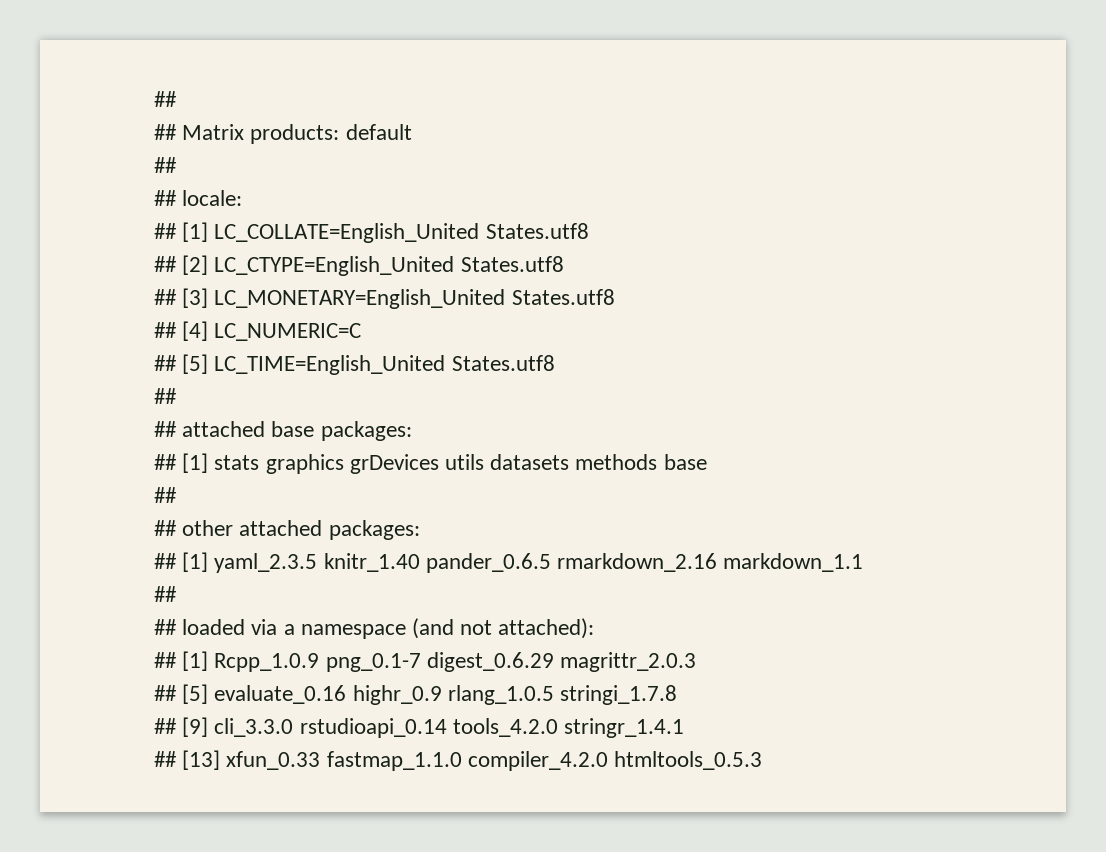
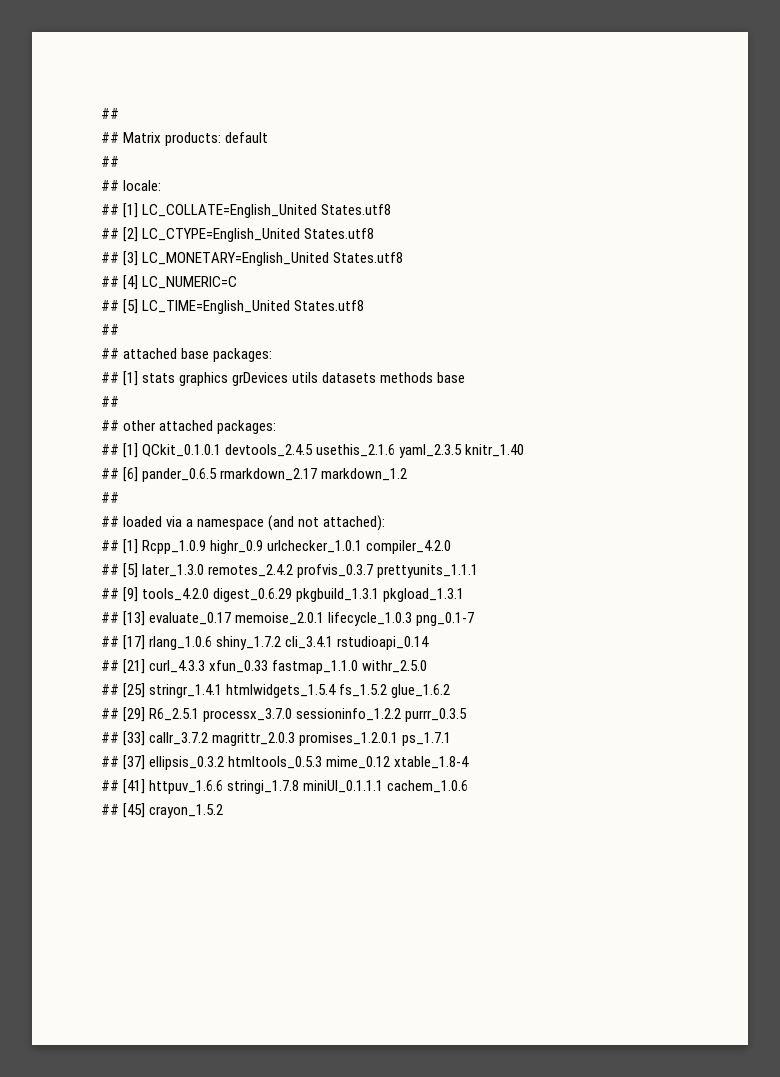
- ## [1] yaml_2.3.5 knitr_1.40 pander_0.6.5 rmarkdown_2.16 markdown_1.1
+ ## [1] QCkit_0.1.0.1 devtools_2.4.5 usethis_2.1.6 yaml_2.3.5 knitr_1.40
+ ## [6] pander_0.6.5 rmarkdown_2.17 markdown_1.2
- ## [1] Rcpp_1.0.9 png_0.1-7 digest_0.6.29 magrittr_2.0.3
- ## [5] evaluate_0.16 highr_0.9 rlang_1.0.5 stringi_1.7.8
- ## [9] cli_3.3.0 rstudioapi_0.14 tools_4.2.0 stringr_1.4.1
- ## [13] xfun_0.33 fastmap_1.1.0 compiler_4.2.0 htmltools_0.5.3
+ ## [1] Rcpp_1.0.9 highr_0.9 urlchecker_1.0.1 compiler_4.2.0
+ ## [5] later_1.3.0 remotes_2.4.2 profvis_0.3.7 prettyunits_1.1.1
+ ## [9] tools_4.2.0 digest_0.6.29 pkgbuild_1.3.1 pkgload_1.3.1
+ ## [13] evaluate_0.17 memoise_2.0.1 lifecycle_1.0.3 png_0.1-7
+ ## [17] rlang_1.0.6 shiny_1.7.2 cli_3.4.1 rstudioapi_0.14
+ ## [21] curl_4.3.3 xfun_0.33 fastmap_1.1.0 withr_2.5.0
+ ## [25] stringr_1.4.1 htmlwidgets_1.5.4 fs_1.5.2 glue_1.6.2
+ ## [29] R6_2.5.1 processx_3.7.0 sessioninfo_1.2.2 purrr_0.3.5
+ ## [33] callr_3.7.2 magrittr_2.0.3 promises_1.2.0.1 ps_1.7.1
+ ## [37] ellipsis_0.3.2 htmltools_0.5.3 mime_0.12 xtable_1.8-4
+ ## [41] httpuv_1.6.6 stringi_1.7.8 miniUI_0.1.1.1 cachem_1.0.6
+ ## [45] crayon_1.5.2

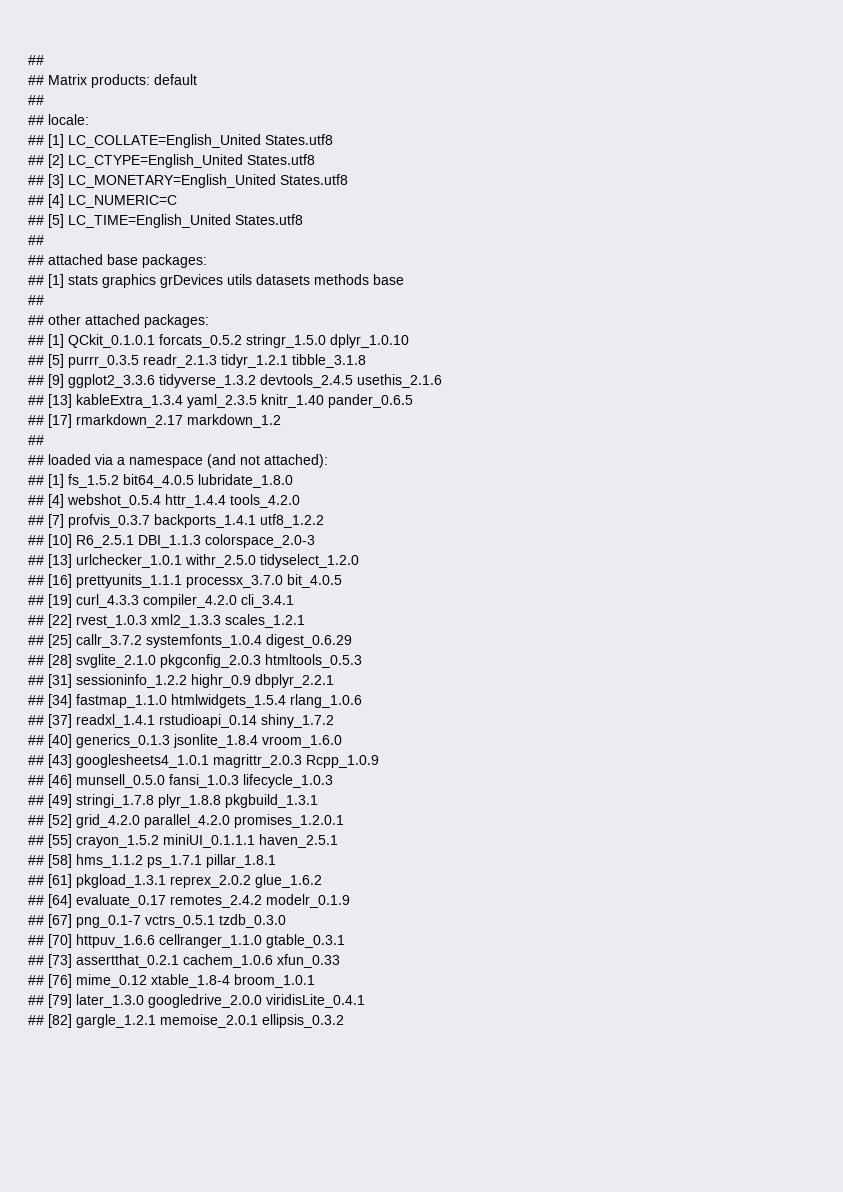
- ## [1] QCkit_0.1.0.1 devtools_2.4.5 usethis_2.1.6 yaml_2.3.5 knitr_1.40
- ## [6] pander_0.6.5 rmarkdown_2.17 markdown_1.2
+ ## [1] QCkit_0.1.0.1 forcats_0.5.2 stringr_1.5.0 dplyr_1.0.10
+ ## [5] purrr_0.3.5 readr_2.1.3 tidyr_1.2.1 tibble_3.1.8
+ ## [9] ggplot2_3.3.6 tidyverse_1.3.2 devtools_2.4.5 usethis_2.1.6
+ ## [13] kableExtra_1.3.4 yaml_2.3.5 knitr_1.40 pander_0.6.5
+ ## [17] rmarkdown_2.17 markdown_1.2
- ## [1] Rcpp_1.0.9 highr_0.9 urlchecker_1.0.1 compiler_4.2.0
- ## [5] later_1.3.0 remotes_2.4.2 profvis_0.3.7 prettyunits_1.1.1
- ## [9] tools_4.2.0 digest_0.6.29 pkgbuild_1.3.1 pkgload_1.3.1
- ## [13] evaluate_0.17 memoise_2.0.1 lifecycle_1.0.3 png_0.1-7
- ## [17] rlang_1.0.6 shiny_1.7.2 cli_3.4.1 rstudioapi_0.14
- ## [21] curl_4.3.3 xfun_0.33 fastmap_1.1.0 withr_2.5.0
- ## [25] stringr_1.4.1 htmlwidgets_1.5.4 fs_1.5.2 glue_1.6.2
- ## [29] R6_2.5.1 processx_3.7.0 sessioninfo_1.2.2 purrr_0.3.5
- ## [33] callr_3.7.2 magrittr_2.0.3 promises_1.2.0.1 ps_1.7.1
- ## [37] ellipsis_0.3.2 htmltools_0.5.3 mime_0.12 xtable_1.8-4
- ## [41] httpuv_1.6.6 stringi_1.7.8 miniUI_0.1.1.1 cachem_1.0.6
- ## [45] crayon_1.5.2
+ ## [1] fs_1.5.2 bit64_4.0.5 lubridate_1.8.0
+ ## [4] webshot_0.5.4 httr_1.4.4 tools_4.2.0
+ ## [7] profvis_0.3.7 backports_1.4.1 utf8_1.2.2
+ ## [10] R6_2.5.1 DBI_1.1.3 colorspace_2.0-3
+ ## [13] urlchecker_1.0.1 withr_2.5.0 tidyselect_1.2.0
+ ## [16] prettyunits_1.1.1 processx_3.7.0 bit_4.0.5
+ ## [19] curl_4.3.3 compiler_4.2.0 cli_3.4.1
+ ## [22] rvest_1.0.3 xml2_1.3.3 scales_1.2.1
+ ## [25] callr_3.7.2 systemfonts_1.0.4 digest_0.6.29
+ ## [28] svglite_2.1.0 pkgconfig_2.0.3 htmltools_0.5.3
+ ## [31] sessioninfo_1.2.2 highr_0.9 dbplyr_2.2.1
+ ## [34] fastmap_1.1.0 htmlwidgets_1.5.4 rlang_1.0.6
+ ## [37] readxl_1.4.1 rstudioapi_0.14 shiny_1.7.2
+ ## [40] generics_0.1.3 jsonlite_1.8.4 vroom_1.6.0
+ ## [43] googlesheets4_1.0.1 magrittr_2.0.3 Rcpp_1.0.9
+ ## [46] munsell_0.5.0 fansi_1.0.3 lifecycle_1.0.3
+ ## [49] stringi_1.7.8 plyr_1.8.8 pkgbuild_1.3.1
+ ## [52] grid_4.2.0 parallel_4.2.0 promises_1.2.0.1
+ ## [55] crayon_1.5.2 miniUI_0.1.1.1 haven_2.5.1
+ ## [58] hms_1.1.2 ps_1.7.1 pillar_1.8.1
+ ## [61] pkgload_1.3.1 reprex_2.0.2 glue_1.6.2
+ ## [64] evaluate_0.17 remotes_2.4.2 modelr_0.1.9
+ ## [67] png_0.1-7 vctrs_0.5.1 tzdb_0.3.0
+ ## [70] httpuv_1.6.6 cellranger_1.1.0 gtable_0.3.1
+ ## [73] assertthat_0.2.1 cachem_1.0.6 xfun_0.33
+ ## [76] mime_0.12 xtable_1.8-4 broom_1.0.1
+ ## [79] later_1.3.0 googledrive_2.0.0 viridisLite_0.4.1
+ ## [82] gargle_1.2.1 memoise_2.0.1 ellipsis_0.3.2

